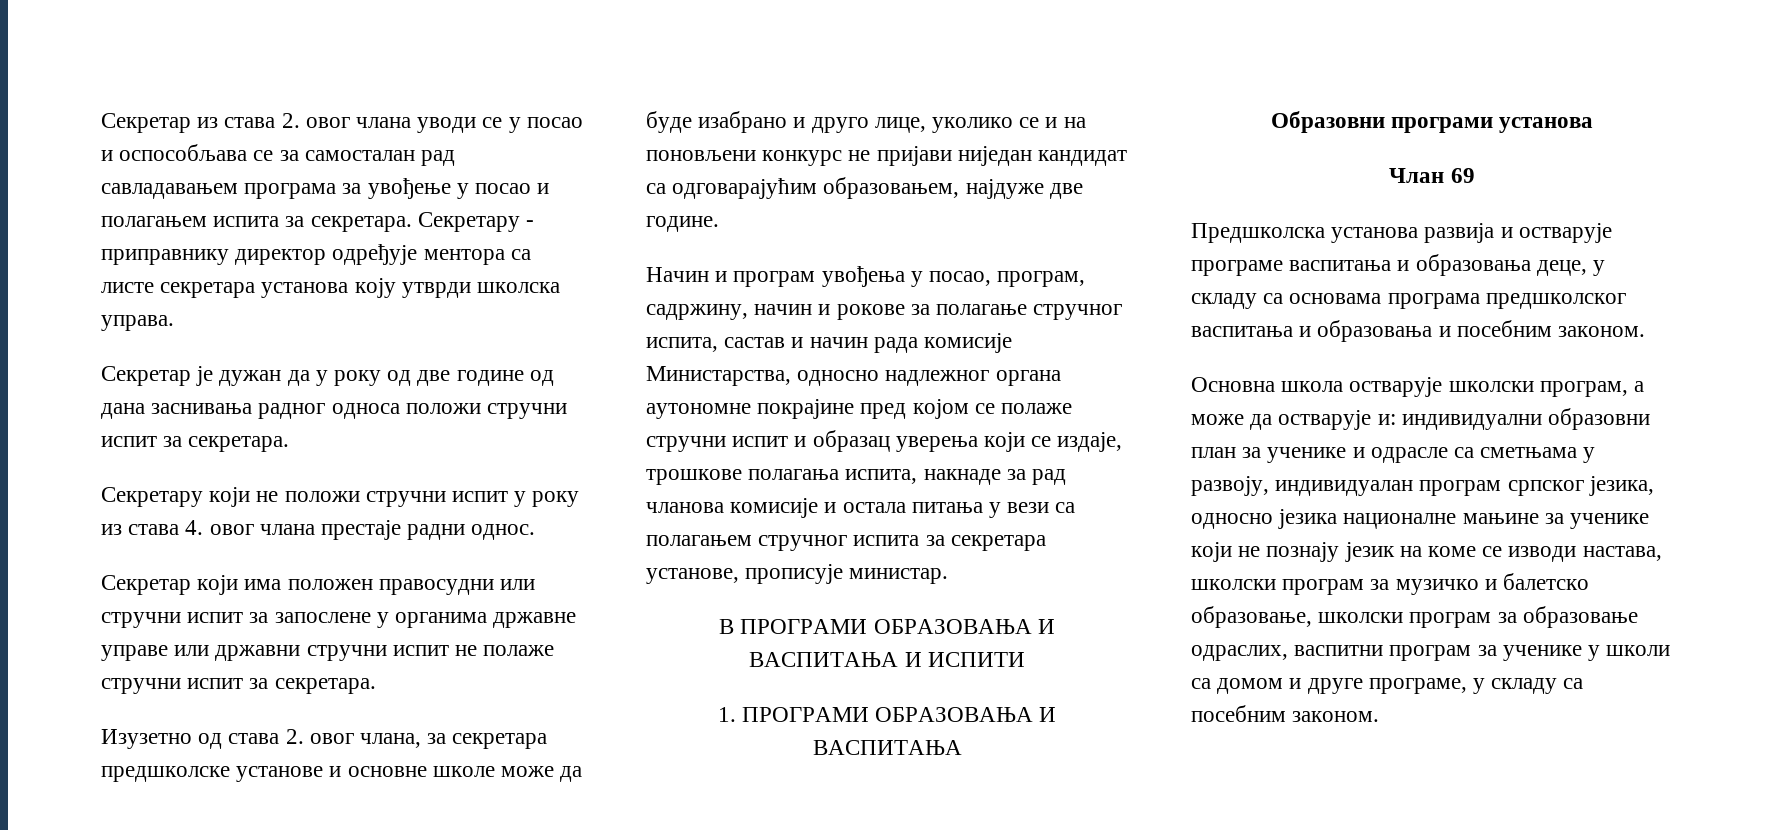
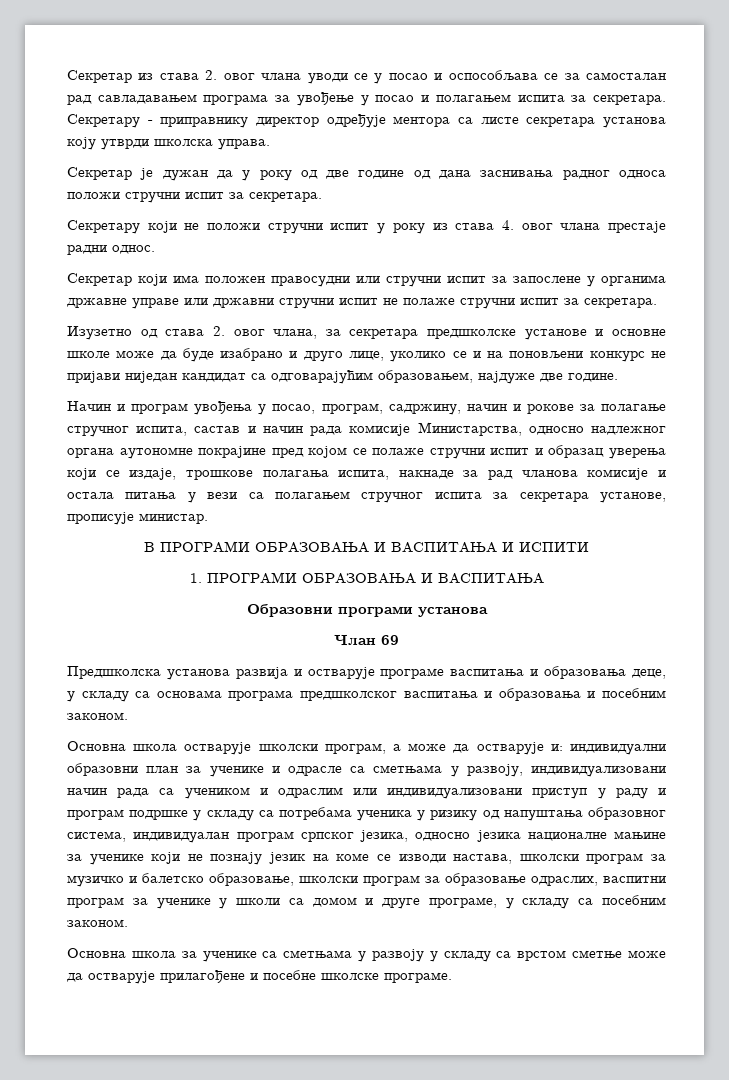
- индивидуални образовни план за ученике и одрасле са сметњама у развоју, индивидуалан програм српског језика, односно језика националне мањине за ученике који не познају језик на коме се изводи настава, школски програм за музичко и балетско образовање, школски програм за образовање одраслих, васпитни програм за ученике у школи са домом и друге програме, у складу са посебним законом.
+ индивидуални образовни план за ученике и одрасле са сметњама у развоју, индивидуализовани начин рада са учеником и одраслим или индивидуализовани приступ у раду и програм подршке у складу са потребама ученика у ризику од напуштања образовног система, индивидуалан програм српског језика, односно језика националне мањине за ученике који не познају језик на коме се изводи настава, школски програм за музичко и балетско образовање, школски програм за образовање одраслих, васпитни програм за ученике у школи са домом и друге програме, у складу са посебним законом.
+ Основна школа за ученике са сметњама у развоју у складу са врстом сметње може да остварује прилагођене и посебне школске програме.

